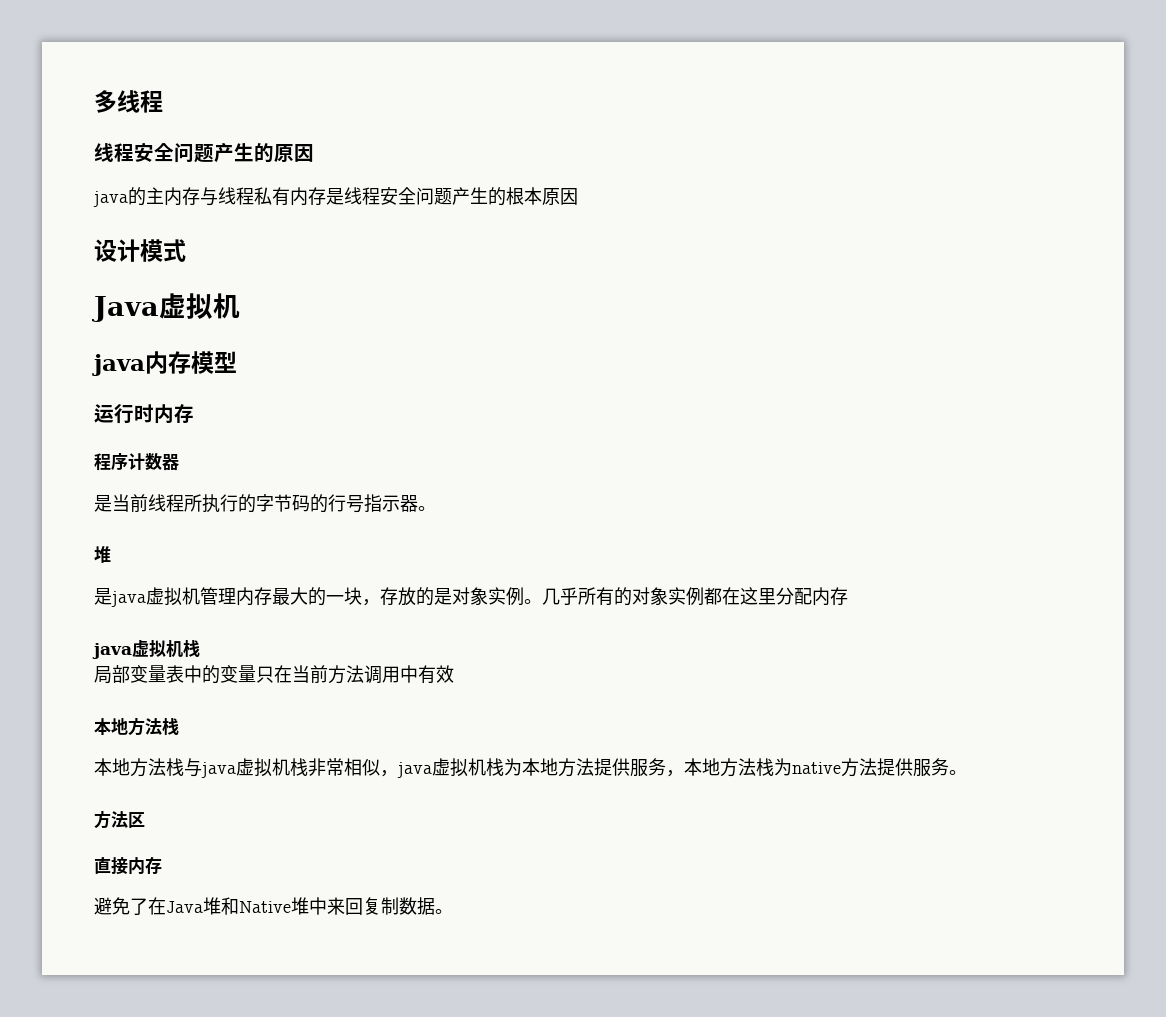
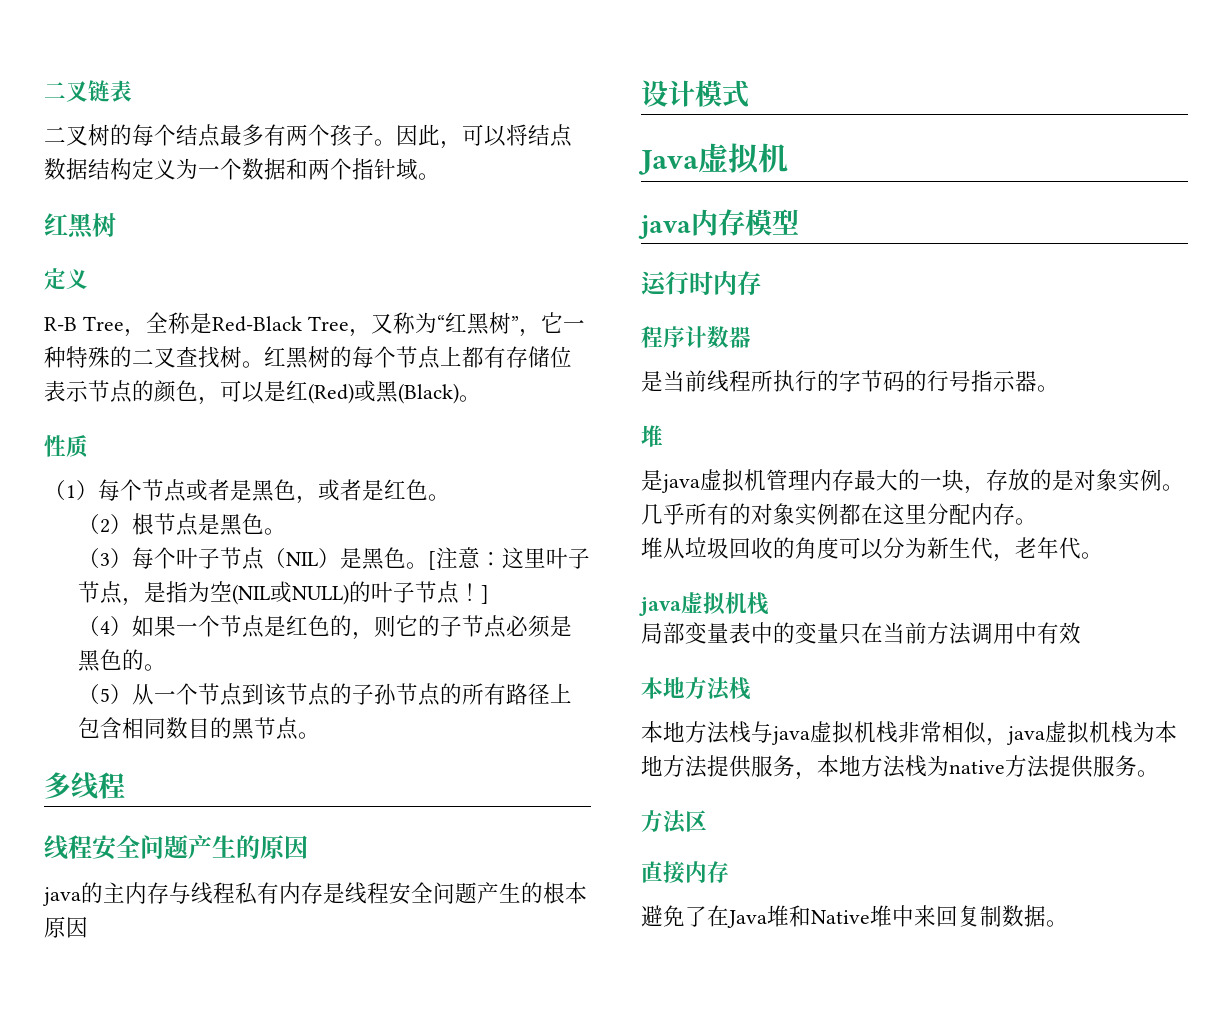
+ 二叉链表
+ 二叉树的每个结点最多有两个孩子。因此，可以将结点数据结构定义为一个数据和两个指针域。
+ 红黑树
+ 定义
+ R-B Tree，全称是Red-Black Tree，又称为“红黑树”，它一种特殊的二叉查找树。红黑树的每个节点上都有存储位表示节点的颜色，可以是红(Red)或黑(Black)。
+ 性质
+ （1）每个节点或者是黑色，或者是红色。
+ （2）根节点是黑色。
+ （3）每个叶子节点（NIL）是黑色。[注意：这里叶子节点，是指为空(NIL或NULL)的叶子节点！]
+ （4）如果一个节点是红色的，则它的子节点必须是黑色的。
+ （5）从一个节点到该节点的子孙节点的所有路径上包含相同数目的黑节点。
- 几乎所有的对象实例都在这里分配内存
+ 几乎所有的对象实例都在这里分配内存。
+ 堆从垃圾回收的角度可以分为新生代，老年代。

